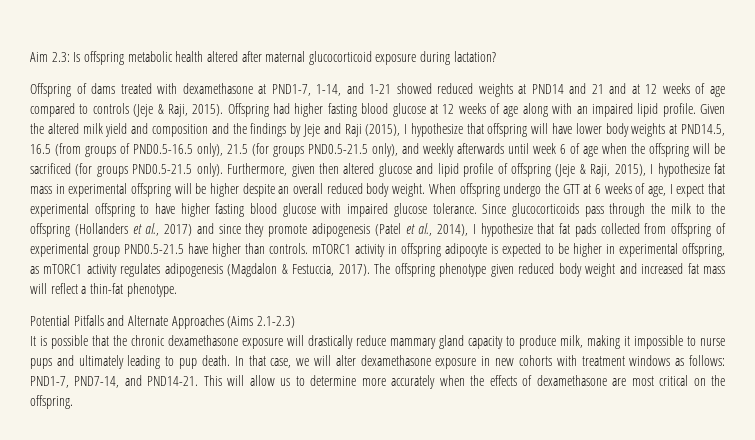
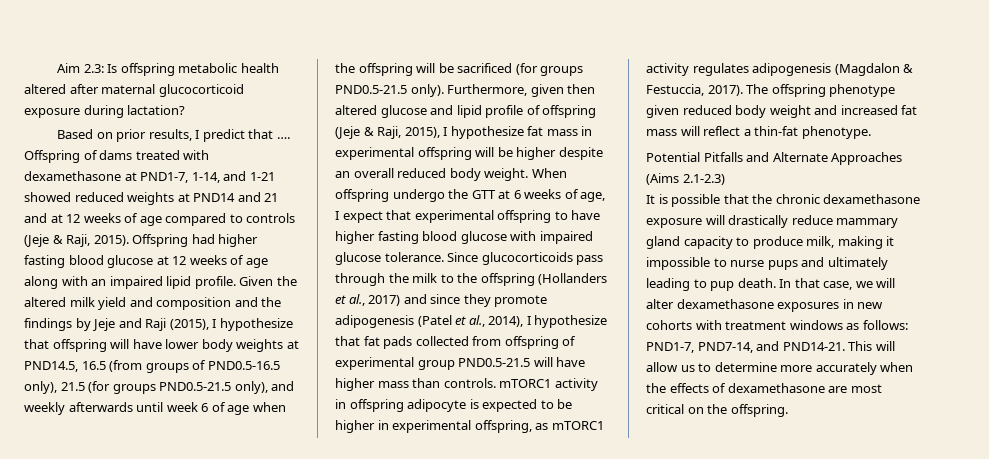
+ Based on prior results, I predict that ….
- Since glucocorticoids pass through the milk to the offspring (Hollanders et al., 2017) and since they promote adipogenesis (Patel et al., 2014), I hypothesize that fat pads collected from offspring of experimental group PND0.5-21.5 have higher than controls. mTORC1 activity in offspring adipocyte is expected to be higher in experimental offspring, as mTORC1 activity regulates adipogenesis (Magdalon & Festuccia, 2017).
+ Since glucocorticoids pass through the milk to the offspring (Hollanders et al., 2017) and since they promote adipogenesis (Patel et al., 2014), I hypothesize that fat pads collected from offspring of experimental group PND0.5-21.5 will have higher mass than controls. mTORC1 activity in offspring adipocyte is expected to be higher in experimental offspring, as mTORC1 activity regulates adipogenesis (Magdalon & Festuccia, 2017).
- In that case, we will alter dexamethasone exposure in new cohorts with treatment windows as follows: PND1-7, PND7-14, and PND14-21.
+ In that case, we will alter dexamethasone exposures in new cohorts with treatment windows as follows: PND1-7, PND7-14, and PND14-21.

